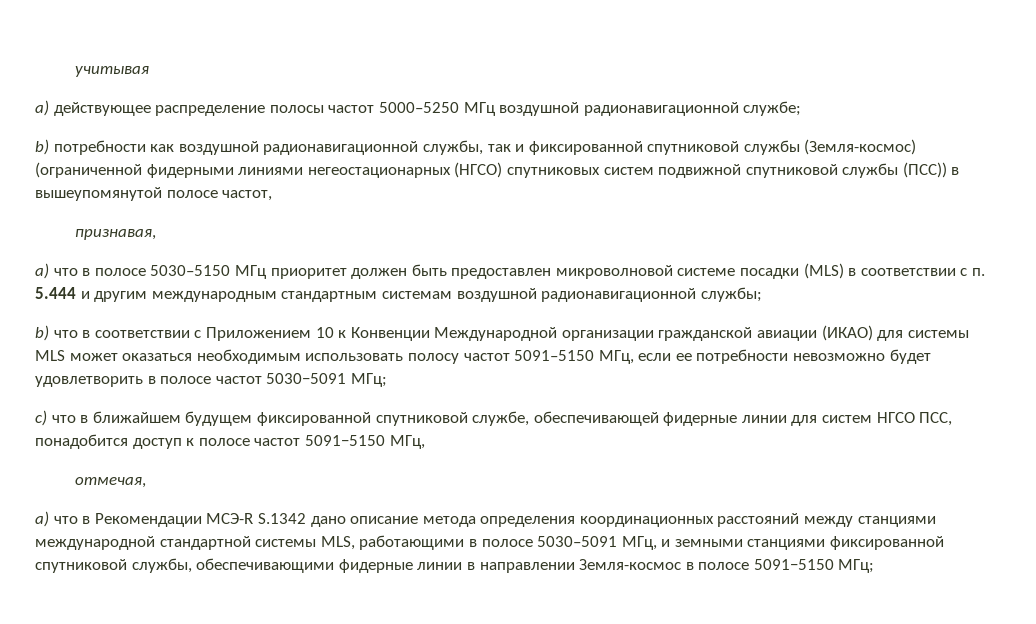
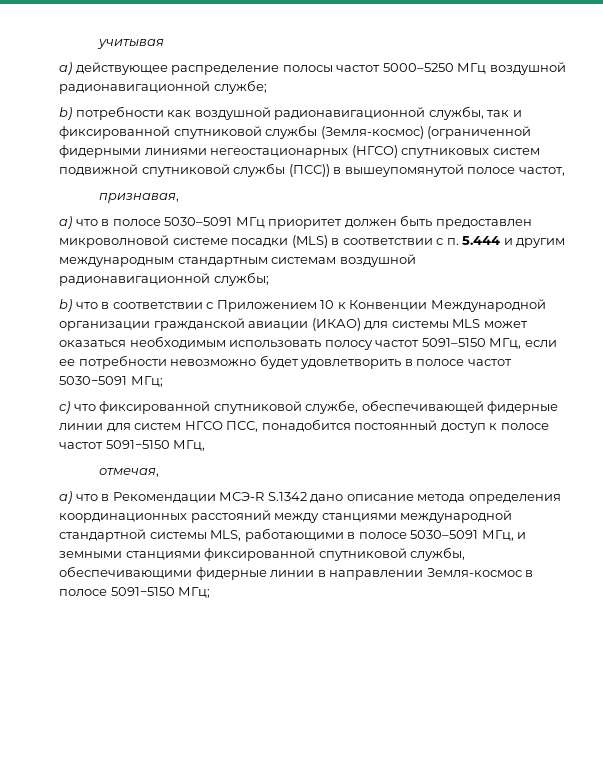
- a) что в полосе 5030–5150 МГц приоритет должен быть предоставлен микроволновой системе посадки (MLS) в соответствии с п. 5.444 и другим международным стандартным системам воздушной радионавигационной службы;
+ a) что в полосе 5030–5091 МГц приоритет должен быть предоставлен микроволновой системе посадки (MLS) в соответствии с п. 5.444 и другим международным стандартным системам воздушной радионавигационной службы;
- c) что в ближайшем будущем фиксированной спутниковой службе, обеспечивающей фидерные линии для систем НГСО ПСС, понадобится доступ к полосе частот 5091−5150 МГц,
+ c) что фиксированной спутниковой службе, обеспечивающей фидерные линии для систем НГСО ПСС, понадобится постоянный доступ к полосе частот 5091−5150 МГц,

